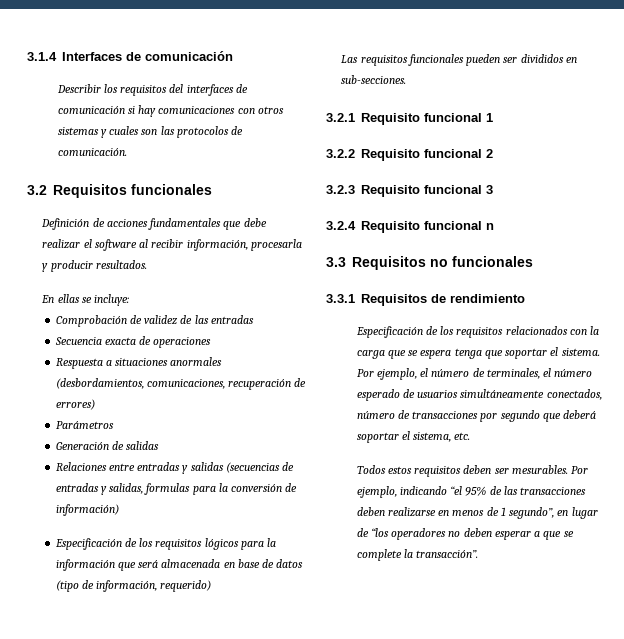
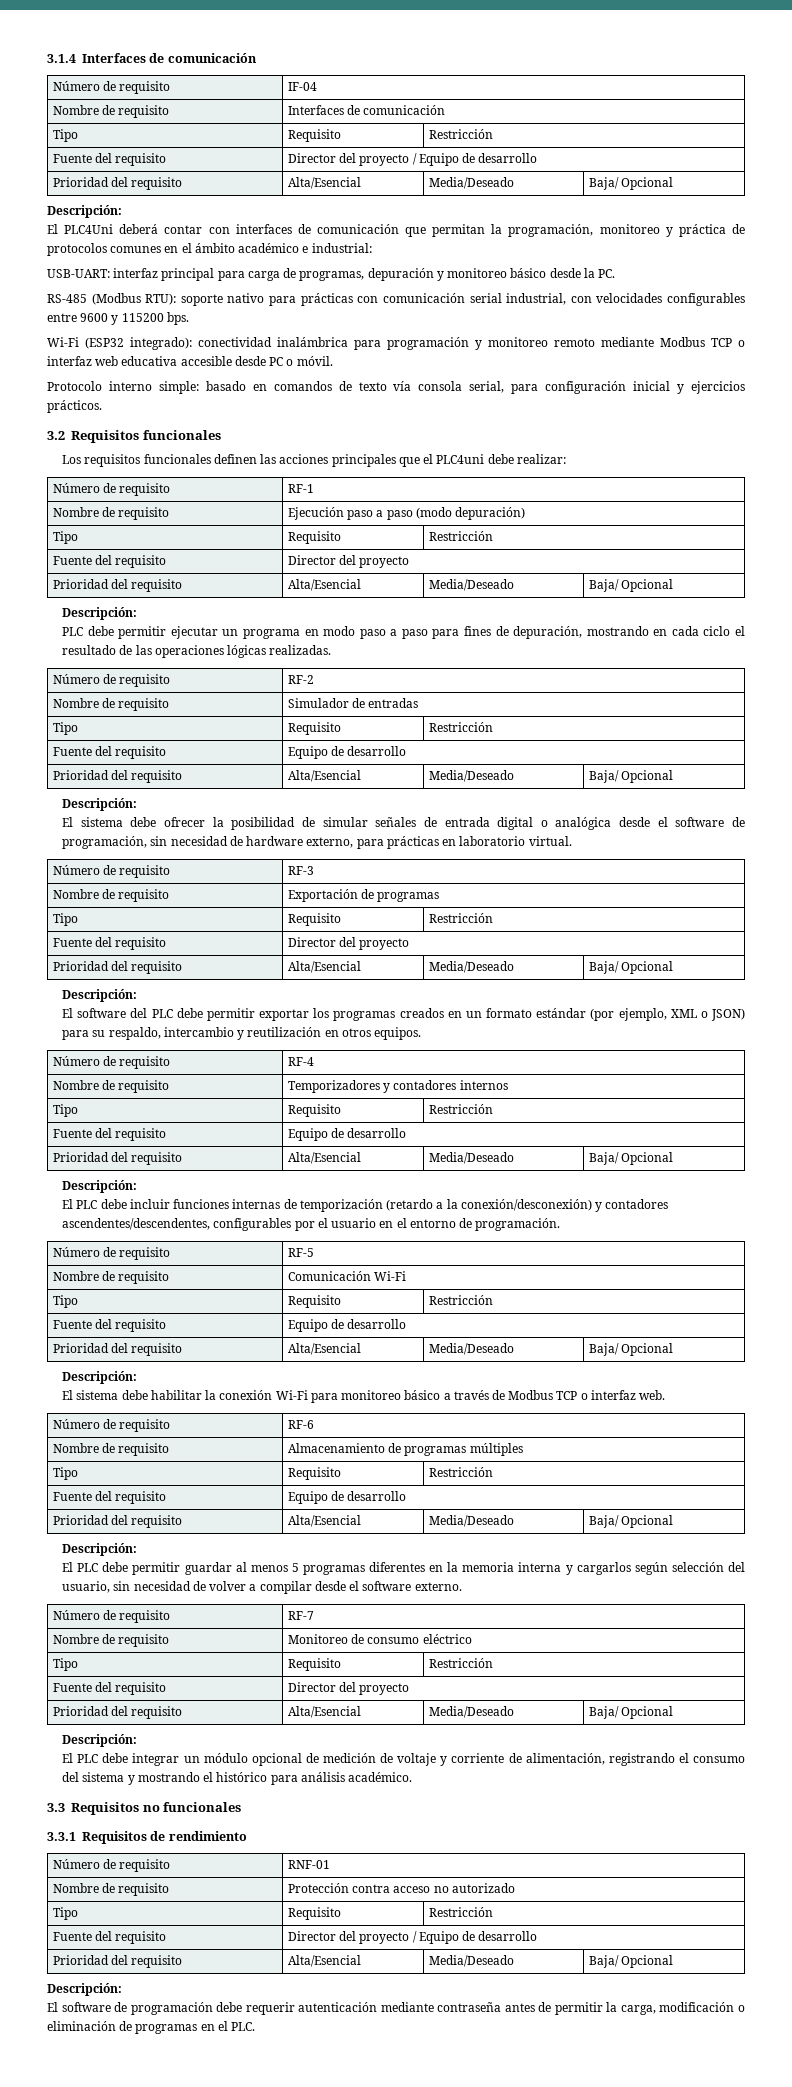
- Describir los requisitos del interfaces de comunicación si hay comunicaciones con otros sistemas y cuales son las protocolos de comunicación.
+ Número de requisito | IF-04
+ Nombre de requisito | Interfaces de comunicación
+ Tipo | Requisito | Restricción
+ Fuente del requisito | Director del proyecto / Equipo de desarrollo
+ Prioridad del requisito | Alta/Esencial | Media/Deseado | Baja/ Opcional
+ Descripción:
+ El PLC4Uni deberá contar con interfaces de comunicación que permitan la programación, monitoreo y práctica de protocolos comunes en el ámbito académico e industrial:
+ USB-UART: interfaz principal para carga de programas, depuración y monitoreo básico desde la PC.
+ RS-485 (Modbus RTU): soporte nativo para prácticas con comunicación serial industrial, con velocidades configurables entre 9600 y 115200 bps.
+ Wi-Fi (ESP32 integrado): conectividad inalámbrica para programación y monitoreo remoto mediante Modbus TCP o interfaz web educativa accesible desde PC o móvil.
+ Protocolo interno simple: basado en comandos de texto vía consola serial, para configuración inicial y ejercicios prácticos.
  3.2 Requisitos funcionales
- Definición de acciones fundamentales que debe realizar el software al recibir información, procesarla y producir resultados.
- En ellas se incluye:
- Comprobación de validez de las entradas
- Secuencia exacta de operaciones
- Respuesta a situaciones anormales (desbordamientos, comunicaciones, recuperación de errores)
- Parámetros
- Generación de salidas
- Relaciones entre entradas y salidas (secuencias de entradas y salidas, formulas para la conversión de información)
- Especificación de los requisitos lógicos para la información que será almacenada en base de datos (tipo de información, requerido)
- Las requisitos funcionales pueden ser divididos en sub-secciones.
- 3.2.1 Requisito funcional 1
- 3.2.2 Requisito funcional 2
- 3.2.3 Requisito funcional 3
- 3.2.4 Requisito funcional n
+ Los requisitos funcionales definen las acciones principales que el PLC4uni debe realizar:
+ Número de requisito | RF-1
+ Nombre de requisito | Ejecución paso a paso (modo depuración)
+ Tipo | Requisito | Restricción
+ Fuente del requisito | Director del proyecto
+ Prioridad del requisito | Alta/Esencial | Media/Deseado | Baja/ Opcional
+ Descripción:
+ PLC debe permitir ejecutar un programa en modo paso a paso para fines de depuración, mostrando en cada ciclo el resultado de las operaciones lógicas realizadas.
+ Número de requisito | RF-2
+ Nombre de requisito | Simulador de entradas
+ Tipo | Requisito | Restricción
+ Fuente del requisito | Equipo de desarrollo
+ Prioridad del requisito | Alta/Esencial | Media/Deseado | Baja/ Opcional
+ Descripción:
+ El sistema debe ofrecer la posibilidad de simular señales de entrada digital o analógica desde el software de programación, sin necesidad de hardware externo, para prácticas en laboratorio virtual.
+ Número de requisito | RF-3
+ Nombre de requisito | Exportación de programas
+ Tipo | Requisito | Restricción
+ Fuente del requisito | Director del proyecto
+ Prioridad del requisito | Alta/Esencial | Media/Deseado | Baja/ Opcional
+ Descripción:
+ El software del PLC debe permitir exportar los programas creados en un formato estándar (por ejemplo, XML o JSON) para su respaldo, intercambio y reutilización en otros equipos.
+ Número de requisito | RF-4
+ Nombre de requisito | Temporizadores y contadores internos
+ Tipo | Requisito | Restricción
+ Fuente del requisito | Equipo de desarrollo
+ Prioridad del requisito | Alta/Esencial | Media/Deseado | Baja/ Opcional
+ Descripción:
+ El PLC debe incluir funciones internas de temporización (retardo a la conexión/desconexión) y contadores ascendentes/descendentes, configurables por el usuario en el entorno de programación.
+ Número de requisito | RF-5
+ Nombre de requisito | Comunicación Wi-Fi
+ Tipo | Requisito | Restricción
+ Fuente del requisito | Equipo de desarrollo
+ Prioridad del requisito | Alta/Esencial | Media/Deseado | Baja/ Opcional
+ Descripción:
+ El sistema debe habilitar la conexión Wi-Fi para monitoreo básico a través de Modbus TCP o interfaz web.
+ Número de requisito | RF-6
+ Nombre de requisito | Almacenamiento de programas múltiples
+ Tipo | Requisito | Restricción
+ Fuente del requisito | Equipo de desarrollo
+ Prioridad del requisito | Alta/Esencial | Media/Deseado | Baja/ Opcional
+ Descripción:
+ El PLC debe permitir guardar al menos 5 programas diferentes en la memoria interna y cargarlos según selección del usuario, sin necesidad de volver a compilar desde el software externo.
+ Número de requisito | RF-7
+ Nombre de requisito | Monitoreo de consumo eléctrico
+ Tipo | Requisito | Restricción
+ Fuente del requisito | Director del proyecto
+ Prioridad del requisito | Alta/Esencial | Media/Deseado | Baja/ Opcional
+ Descripción:
+ El PLC debe integrar un módulo opcional de medición de voltaje y corriente de alimentación, registrando el consumo del sistema y mostrando el histórico para análisis académico.
- Especificación de los requisitos relacionados con la carga que se espera tenga que soportar el sistema. Por ejemplo, el número de terminales, el número esperado de usuarios simultáneamente conectados, número de transacciones por segundo que deberá soportar el sistema, etc.
- Todos estos requisitos deben ser mesurables. Por ejemplo, indicando “el 95% de las transacciones deben realizarse en menos de 1 segundo”, en lugar de “los operadores no deben esperar a que se complete la transacción”.
+ Número de requisito | RNF-01
+ Nombre de requisito | Protección contra acceso no autorizado
+ Tipo | Requisito | Restricción
+ Fuente del requisito | Director del proyecto / Equipo de desarrollo
+ Prioridad del requisito | Alta/Esencial | Media/Deseado | Baja/ Opcional
+ Descripción:
+ El software de programación debe requerir autenticación mediante contraseña antes de permitir la carga, modificación o eliminación de programas en el PLC.

